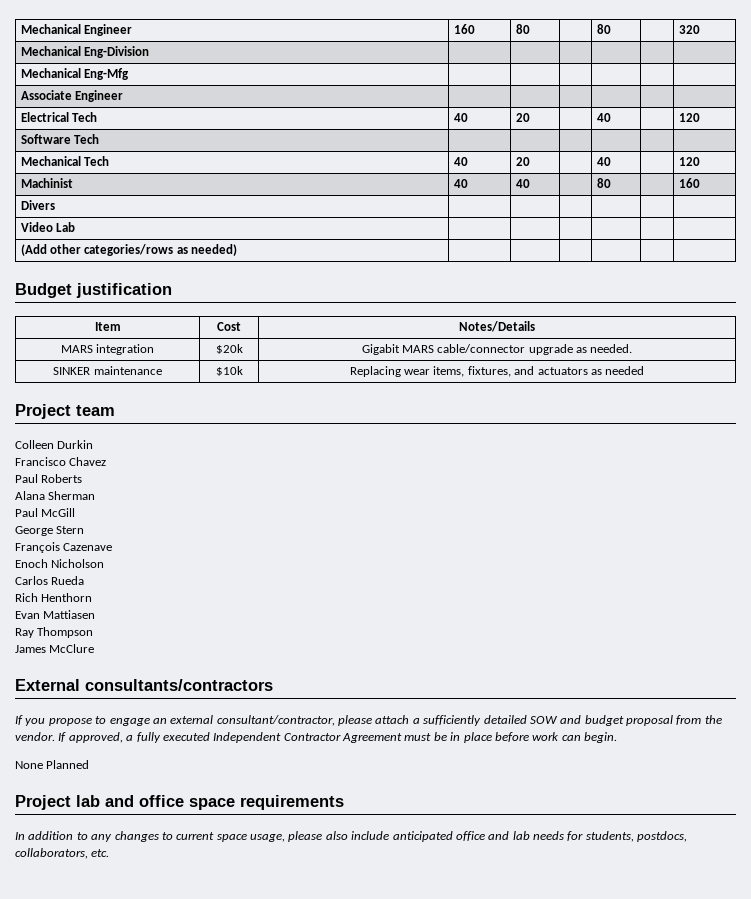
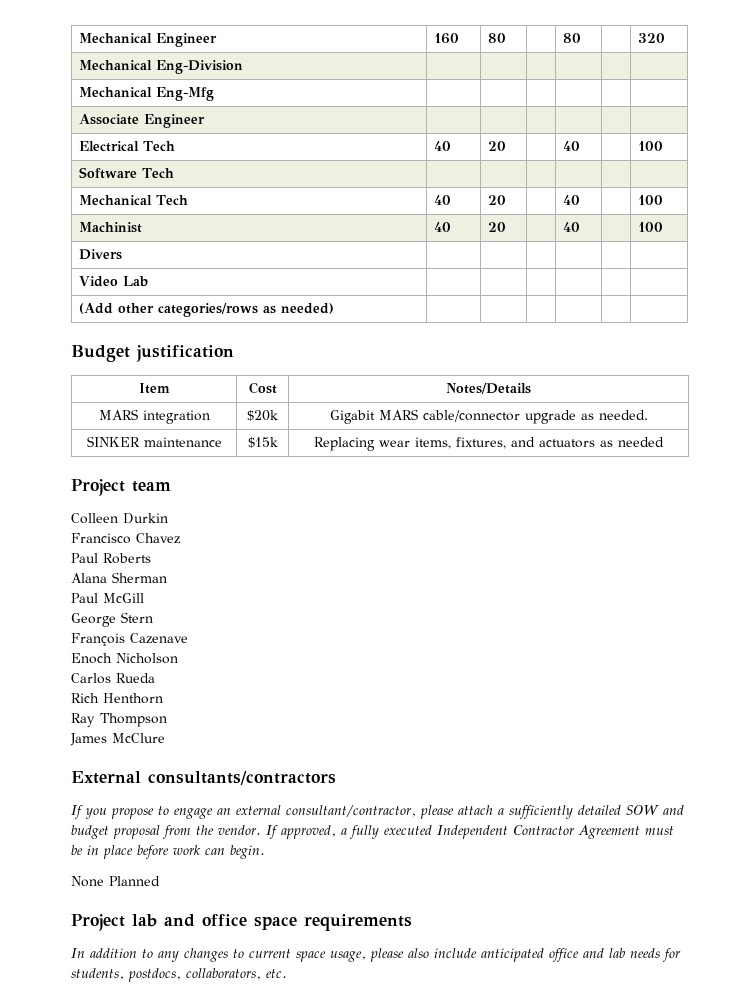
- Electrical Tech | 40 | 20 | | 40 | | 120
+ Electrical Tech | 40 | 20 | | 40 | | 100
- Mechanical Tech | 40 | 20 | | 40 | | 120
+ Mechanical Tech | 40 | 20 | | 40 | | 100
- Machinist | 40 | 40 | | 80 | | 160
+ Machinist | 40 | 20 | | 40 | | 100
- SINKER maintenance | $10k | Replacing wear items, fixtures, and actuators as needed
+ SINKER maintenance | $15k | Replacing wear items, fixtures, and actuators as needed
- Evan Mattiasen

